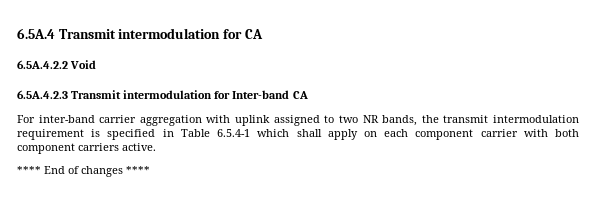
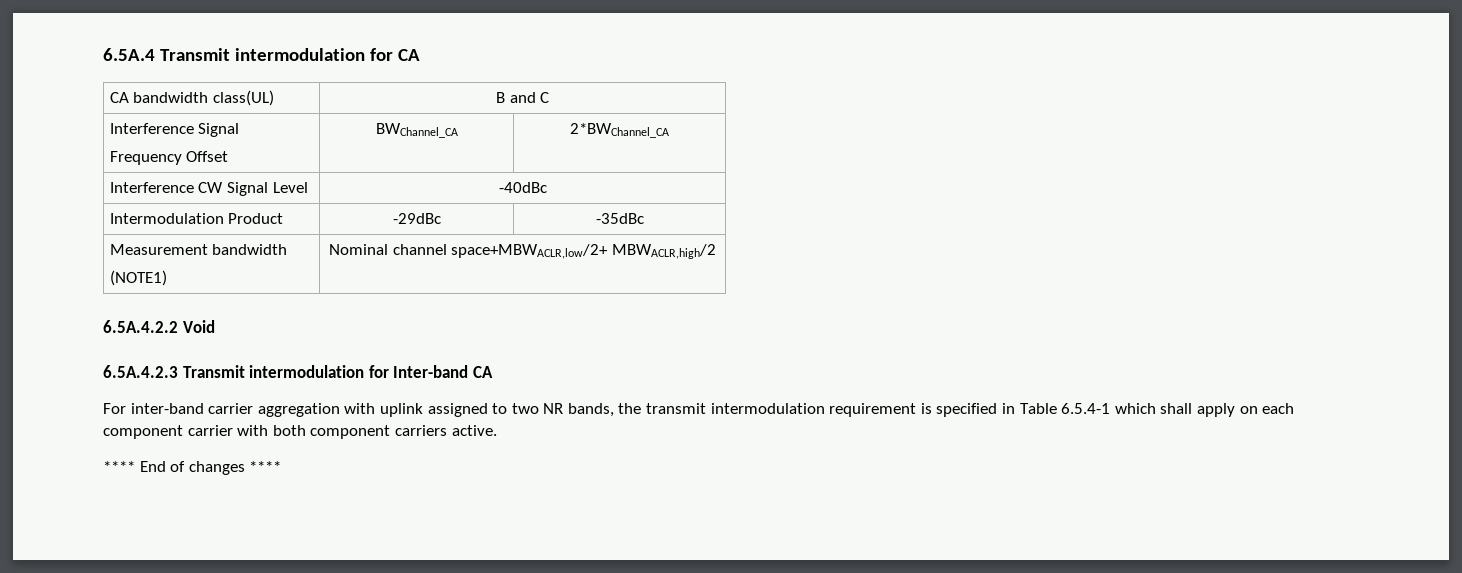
+ CA bandwidth class(UL) | B and C
+ Interference Signal
+ Frequency Offset | BWChannel_CA | 2*BWChannel_CA
+ Interference CW Signal Level | -40dBc
+ Intermodulation Product | -29dBc | -35dBc
+ Measurement bandwidth
+ (NOTE1) | Nominal channel space+MBWACLR,low/2+ MBWACLR,high/2

